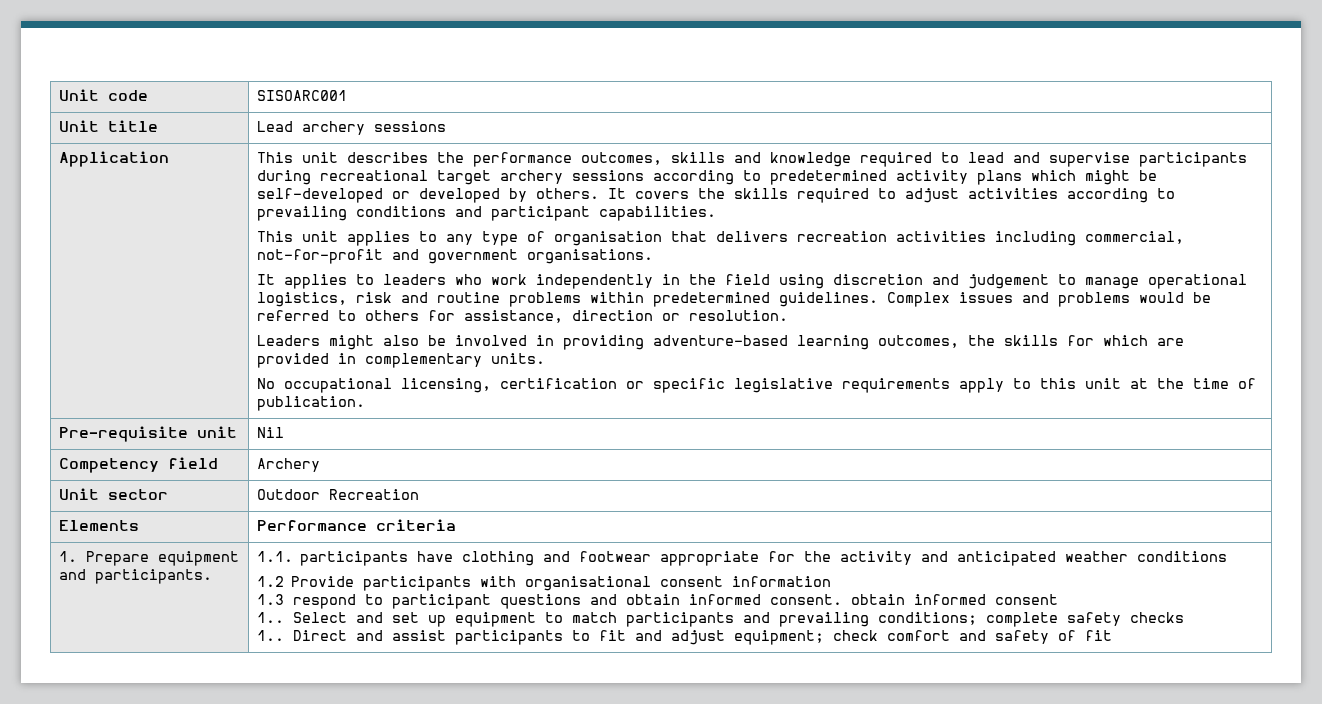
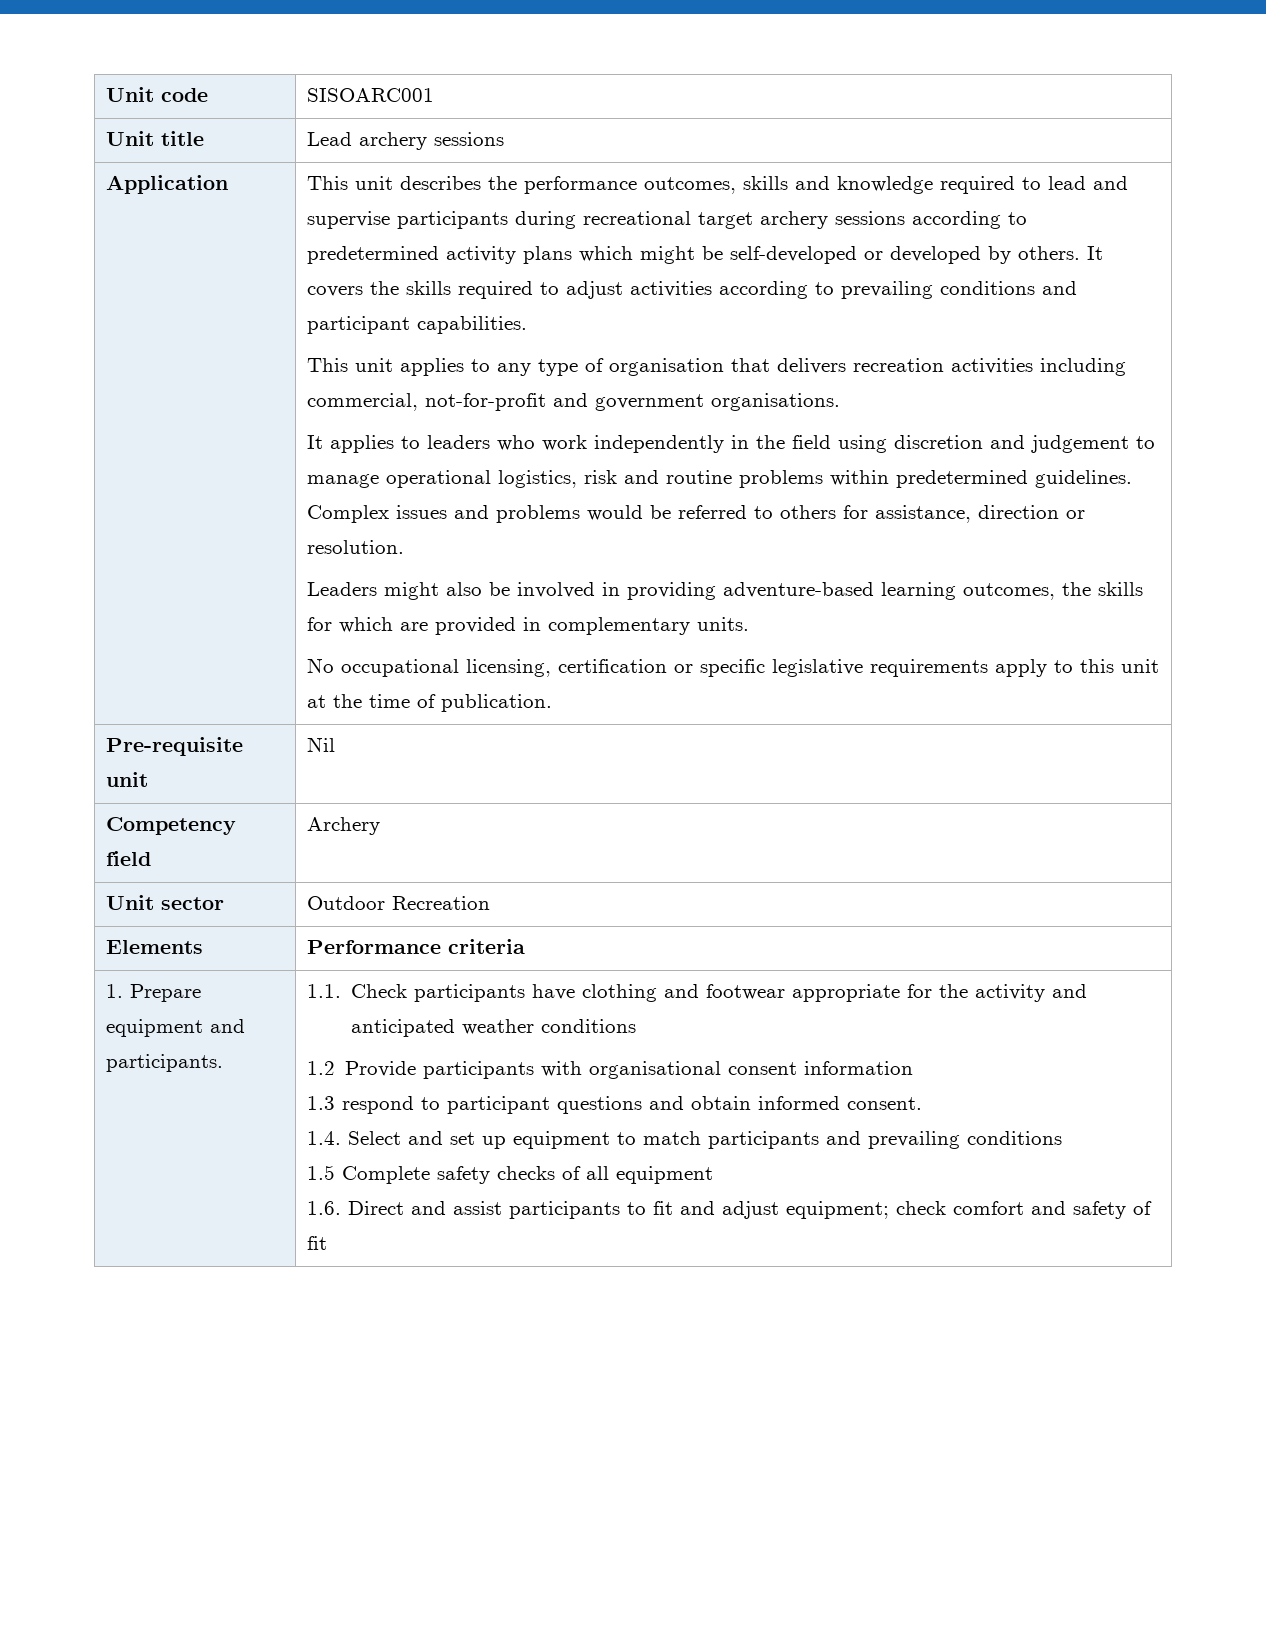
- 1.1. participants have clothing and footwear appropriate for the activity and anticipated weather conditions
+ 1.1. Check participants have clothing and footwear appropriate for the activity and anticipated weather conditions
- 1.3 respond to participant questions and obtain informed consent. obtain informed consent
- 1.. Select and set up equipment to match participants and prevailing conditions; complete safety checks
- 1.. Direct and assist participants to fit and adjust equipment; check comfort and safety of fit
+ 1.3 respond to participant questions and obtain informed consent.
+ 1.4. Select and set up equipment to match participants and prevailing conditions
+ 1.5 Complete safety checks of all equipment
+ 1.6. Direct and assist participants to fit and adjust equipment; check comfort and safety of fit

